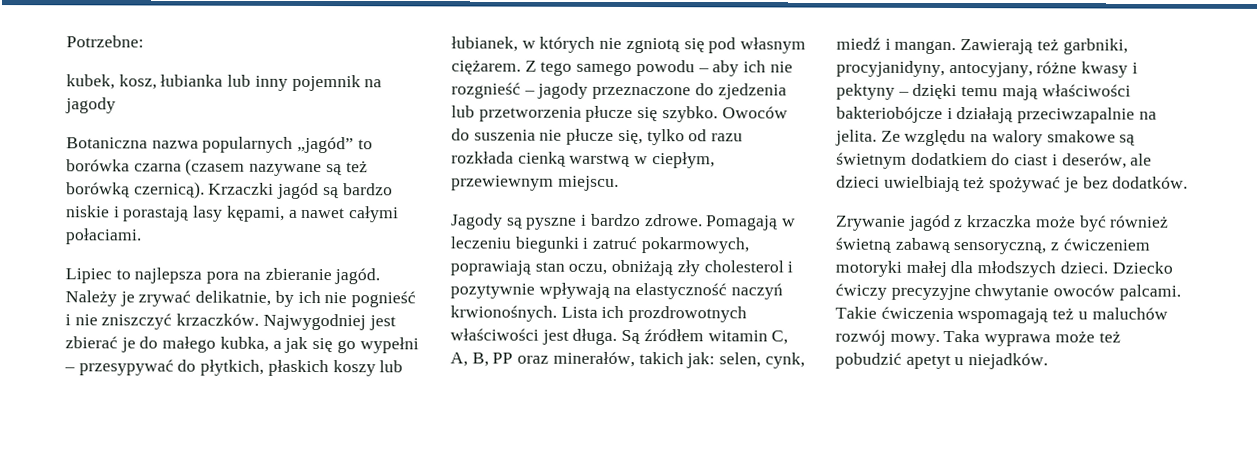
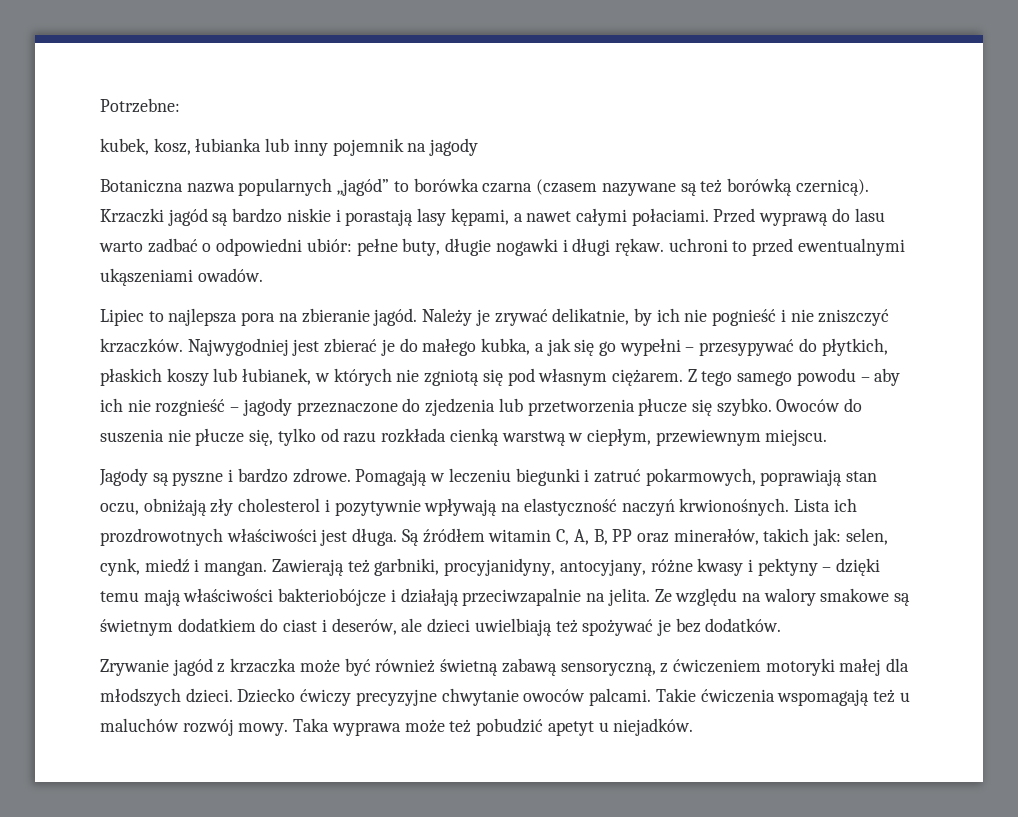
+ Przed wyprawą do lasu warto zadbać o odpowiedni ubiór: pełne buty, długie nogawki i długi rękaw. uchroni to przed ewentualnymi ukąszeniami owadów.

